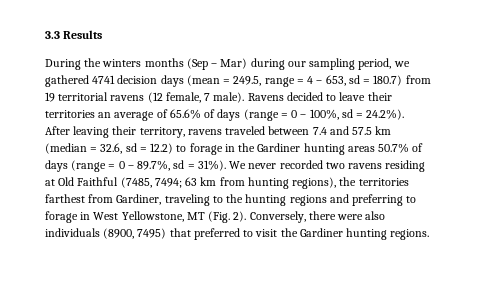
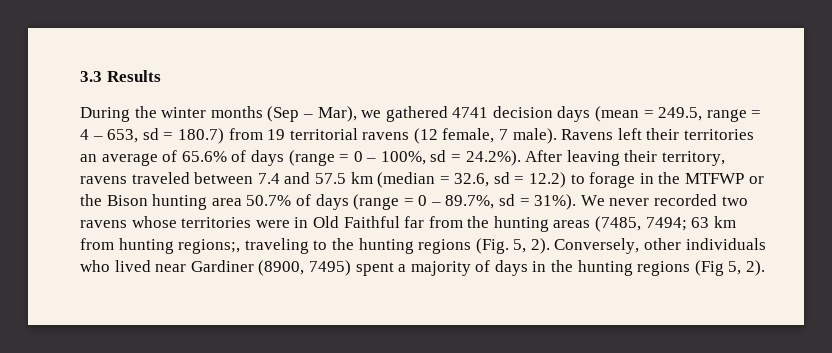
- During the winters months (Sep – Mar) during our sampling period, we gathered 4741 decision days (mean = 249.5, range = 4 – 653, sd = 180.7) from 19 territorial ravens (12 female, 7 male).
+ During the winter months (Sep – Mar), we gathered 4741 decision days (mean = 249.5, range = 4 – 653, sd = 180.7) from 19 territorial ravens (12 female, 7 male).
- Ravens decided to leave their territories an average of 65.6% of days (range = 0 – 100%, sd = 24.2%). After leaving their territory, ravens traveled between 7.4 and 57.5 km (median = 32.6, sd = 12.2) to forage in the Gardiner hunting areas 50.7% of days (range = 0 – 89.7%, sd = 31%).
+ Ravens left their territories an average of 65.6% of days (range = 0 – 100%, sd = 24.2%). After leaving their territory, ravens traveled between 7.4 and 57.5 km (median = 32.6, sd = 12.2) to forage in the MTFWP or the Bison hunting area 50.7% of days (range = 0 – 89.7%, sd = 31%).
- We never recorded two ravens residing at Old Faithful (7485, 7494; 63 km from hunting regions), the territories farthest from Gardiner, traveling to the hunting regions and preferring to forage in West Yellowstone, MT (Fig. 2). Conversely, there were also individuals (8900, 7495) that preferred to visit the Gardiner hunting regions.
+ We never recorded two ravens whose territories were in Old Faithful far from the hunting areas (7485, 7494; 63 km from hunting regions;, traveling to the hunting regions (Fig. 5, 2). Conversely, other individuals who lived near Gardiner (8900, 7495) spent a majority of days in the hunting regions (Fig 5, 2).

